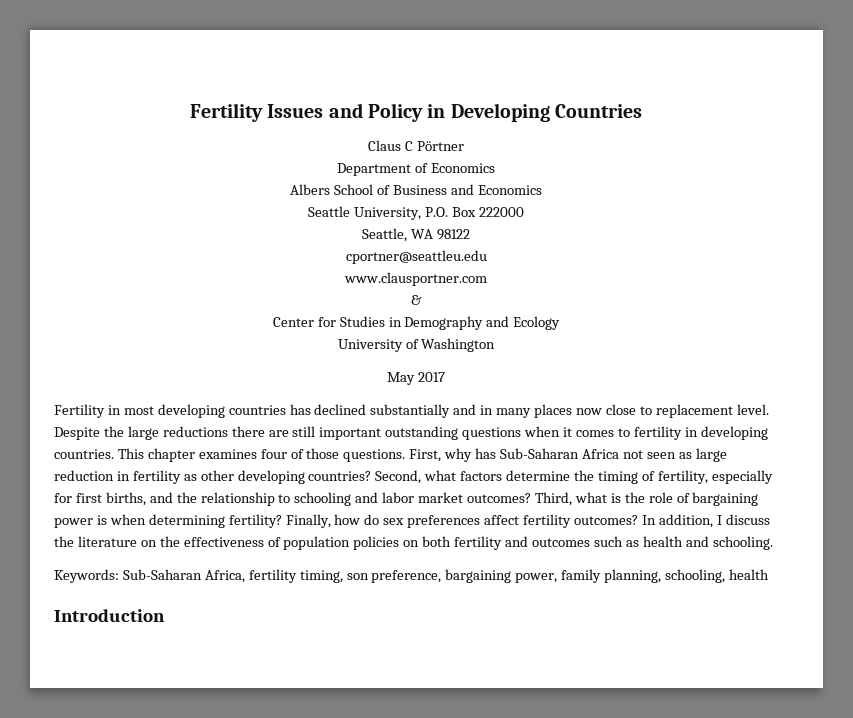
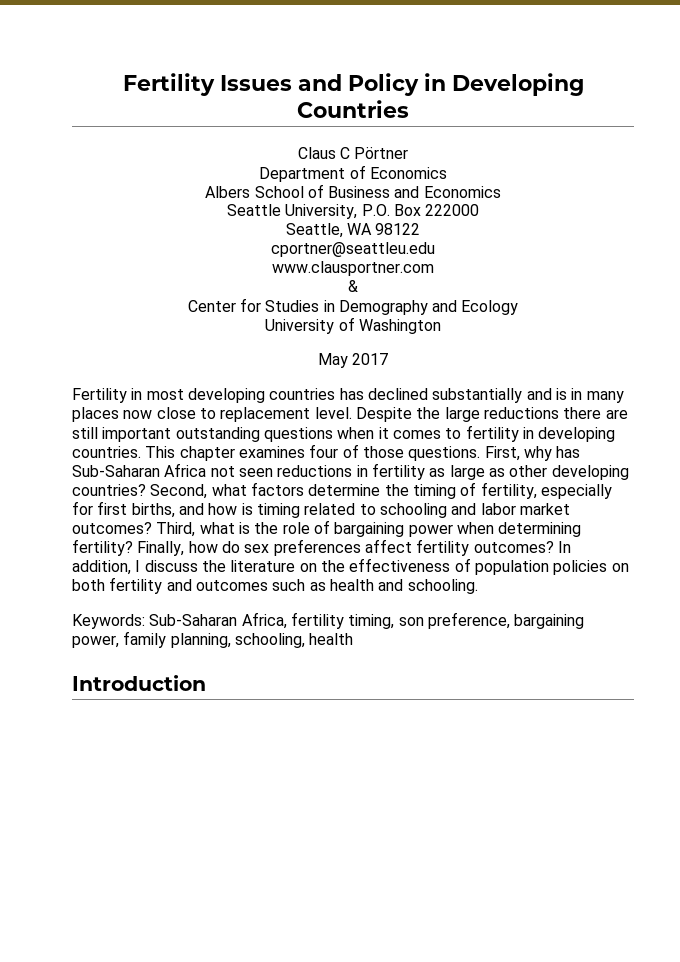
- Fertility in most developing countries has declined substantially and in many places now close to replacement level.
+ Fertility in most developing countries has declined substantially and is in many places now close to replacement level.
- First, why has Sub-Saharan Africa not seen as large reduction in fertility as other developing countries?
+ First, why has Sub-Saharan Africa not seen reductions in fertility as large as other developing countries?
- Second, what factors determine the timing of fertility, especially for first births, and the relationship to schooling and labor market outcomes?
+ Second, what factors determine the timing of fertility, especially for first births, and how is timing related to schooling and labor market outcomes?
- Third, what is the role of bargaining power is when determining fertility?
+ Third, what is the role of bargaining power when determining fertility?

